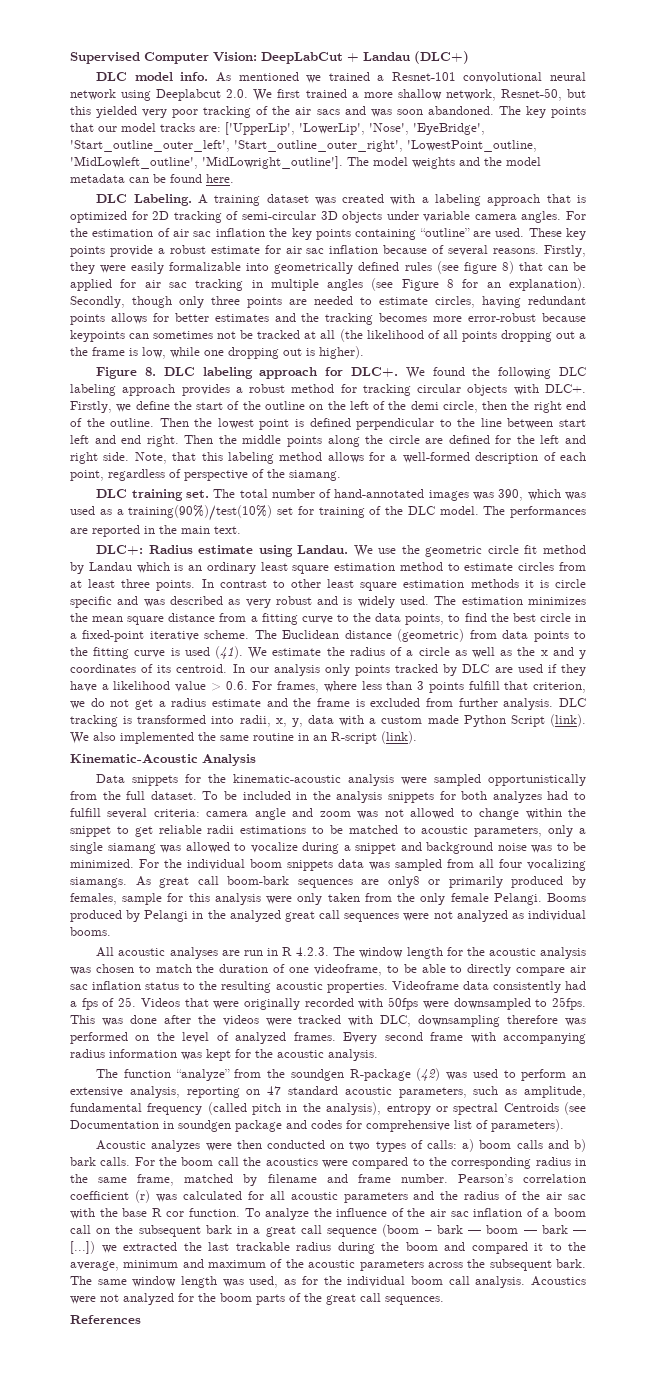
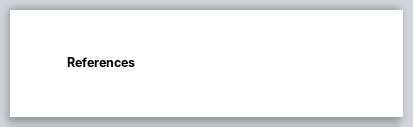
- Supervised Computer Vision: DeepLabCut + Landau (DLC+)
- DLC model info. As mentioned we trained a Resnet-101 convolutional neural network using Deeplabcut 2.0. We first trained a more shallow network, Resnet-50, but this yielded very poor tracking of the air sacs and was soon abandoned. The key points that our model tracks are: ['UpperLip', 'LowerLip', 'Nose', 'EyeBridge', 'Start_outline_outer_left', 'Start_outline_outer_right', 'LowestPoint_outline, 'MidLowleft_outline', 'MidLowright_outline']. The model weights and the model metadata can be found here.
- DLC Labeling. A training dataset was created with a labeling approach that is optimized for 2D tracking of semi-circular 3D objects under variable camera angles. For the estimation of air sac inflation the key points containing “outline” are used. These key points provide a robust estimate for air sac inflation because of several reasons. Firstly, they were easily formalizable into geometrically defined rules (see figure 8) that can be applied for air sac tracking in multiple angles (see Figure 8 for an explanation). Secondly, though only three points are needed to estimate circles, having redundant points allows for better estimates and the tracking becomes more error-robust because keypoints can sometimes not be tracked at all (the likelihood of all points dropping out a the frame is low, while one dropping out is higher).
- Figure 8. DLC labeling approach for DLC+. We found the following DLC labeling approach provides a robust method for tracking circular objects with DLC+. Firstly, we define the start of the outline on the left of the demi circle, then the right end of the outline. Then the lowest point is defined perpendicular to the line between start left and end right. Then the middle points along the circle are defined for the left and right side. Note, that this labeling method allows for a well-formed description of each point, regardless of perspective of the siamang.
- DLC training set. The total number of hand-annotated images was 390, which was used as a training(90%)/test(10%) set for training of the DLC model. The performances are reported in the main text.
- DLC+: Radius estimate using Landau. We use the geometric circle fit method by Landau which is an ordinary least square estimation method to estimate circles from at least three points. In contrast to other least square estimation methods it is circle specific and was described as very robust and is widely used. The estimation minimizes the mean square distance from a fitting curve to the data points, to find the best circle in a fixed-point iterative scheme. The Euclidean distance (geometric) from data points to the fitting curve is used (41). We estimate the radius of a circle as well as the x and y coordinates of its centroid. In our analysis only points tracked by DLC are used if they have a likelihood value > 0.6. For frames, where less than 3 points fulfill that criterion, we do not get a radius estimate and the frame is excluded from further analysis. DLC tracking is transformed into radii, x, y, data with a custom made Python Script (link). We also implemented the same routine in an R-script (link).
- Kinematic-Acoustic Analysis
- Data snippets for the kinematic-acoustic analysis were sampled opportunistically from the full dataset. To be included in the analysis snippets for both analyzes had to fulfill several criteria: camera angle and zoom was not allowed to change within the snippet to get reliable radii estimations to be matched to acoustic parameters, only a single siamang was allowed to vocalize during a snippet and background noise was to be minimized. For the individual boom snippets data was sampled from all four vocalizing siamangs. As great call boom-bark sequences are only8 or primarily produced by females, sample for this analysis were only taken from the only female Pelangi. Booms produced by Pelangi in the analyzed great call sequences were not analyzed as individual booms.
- All acoustic analyses are run in R 4.2.3. The window length for the acoustic analysis was chosen to match the duration of one videoframe, to be able to directly compare air sac inflation status to the resulting acoustic properties. Videoframe data consistently had a fps of 25. Videos that were originally recorded with 50fps were downsampled to 25fps. This was done after the videos were tracked with DLC, downsampling therefore was performed on the level of analyzed frames. Every second frame with accompanying radius information was kept for the acoustic analysis.
- The function “analyze” from the soundgen R-package (42) was used to perform an extensive analysis, reporting on 47 standard acoustic parameters, such as amplitude, fundamental frequency (called pitch in the analysis), entropy or spectral Centroids (see Documentation in soundgen package and codes for comprehensive list of parameters).
- Acoustic analyzes were then conducted on two types of calls: a) boom calls and b) bark calls. For the boom call the acoustics were compared to the corresponding radius in the same frame, matched by filename and frame number. Pearson’s correlation coefficient (r) was calculated for all acoustic parameters and the radius of the air sac with the base R cor function. To analyze the influence of the air sac inflation of a boom call on the subsequent bark in a great call sequence (boom – bark — boom — bark — [...]) we extracted the last trackable radius during the boom and compared it to the average, minimum and maximum of the acoustic parameters across the subsequent bark. The same window length was used, as for the individual boom call analysis. Acoustics were not analyzed for the boom parts of the great call sequences.

